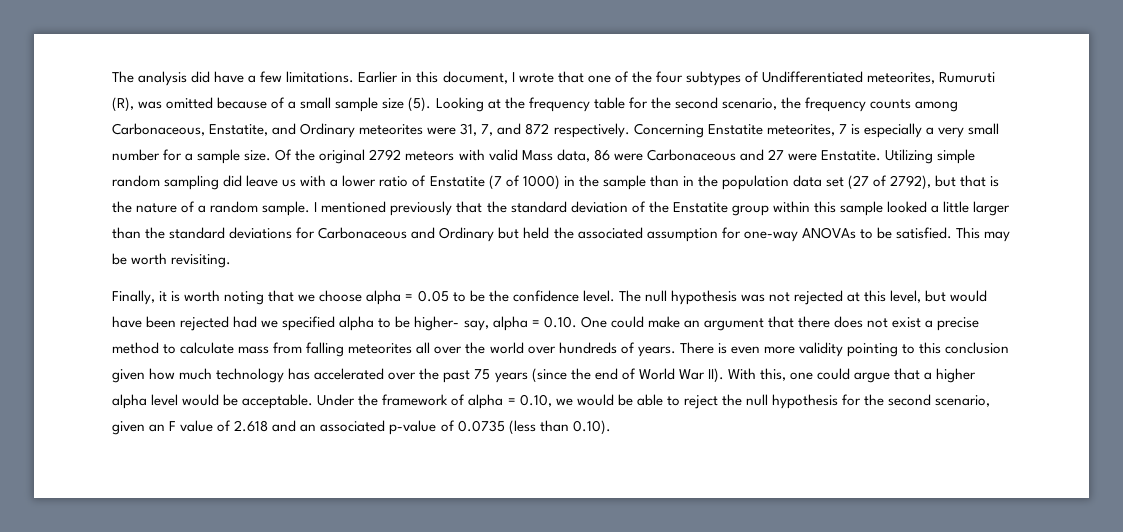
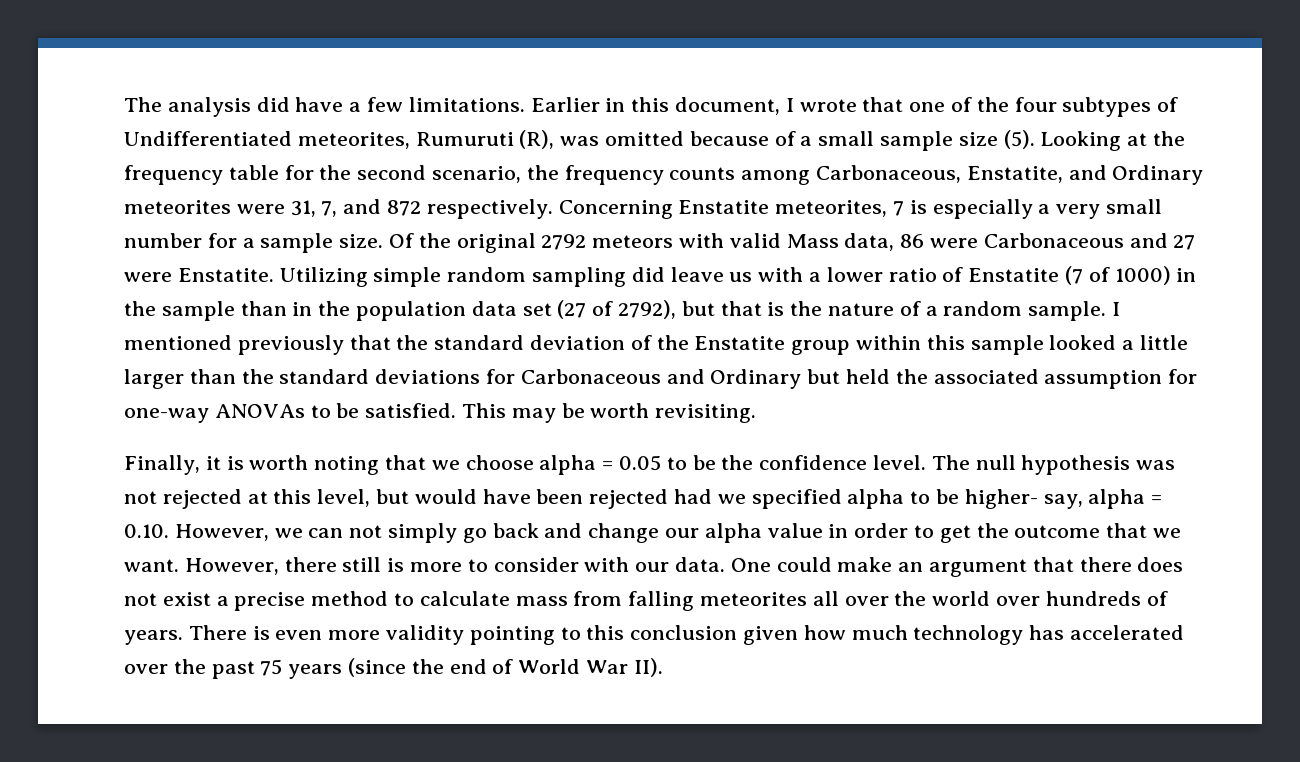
- The null hypothesis was not rejected at this level, but would have been rejected had we specified alpha to be higher- say, alpha = 0.10. One could make an argument that there does not exist a precise method to calculate mass from falling meteorites all over the world over hundreds of years.
+ The null hypothesis was not rejected at this level, but would have been rejected had we specified alpha to be higher- say, alpha = 0.10. However, we can not simply go back and change our alpha value in order to get the outcome that we want. However, there still is more to consider with our data. One could make an argument that there does not exist a precise method to calculate mass from falling meteorites all over the world over hundreds of years.
- There is even more validity pointing to this conclusion given how much technology has accelerated over the past 75 years (since the end of World War II). With this, one could argue that a higher alpha level would be acceptable. Under the framework of alpha = 0.10, we would be able to reject the null hypothesis for the second scenario, given an F value of 2.618 and an associated p-value of 0.0735 (less than 0.10).
+ There is even more validity pointing to this conclusion given how much technology has accelerated over the past 75 years (since the end of World War II).

